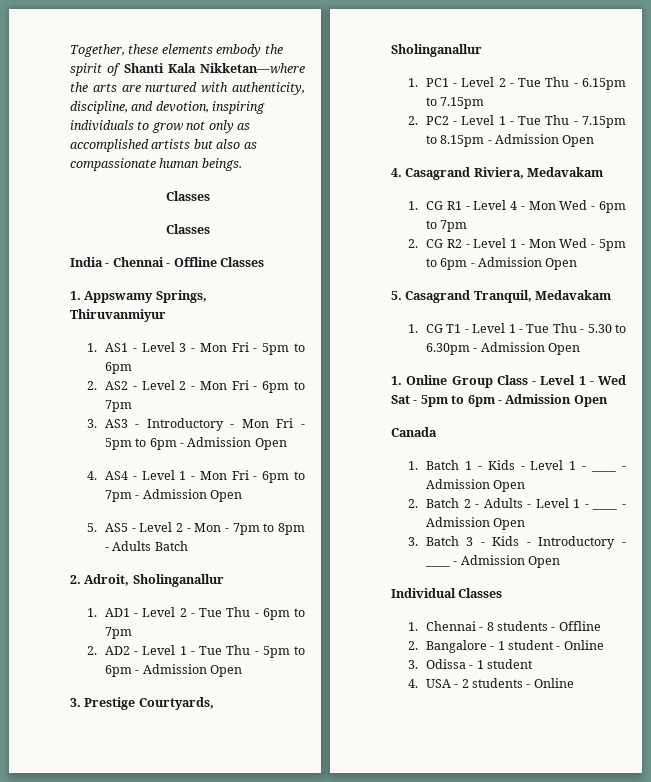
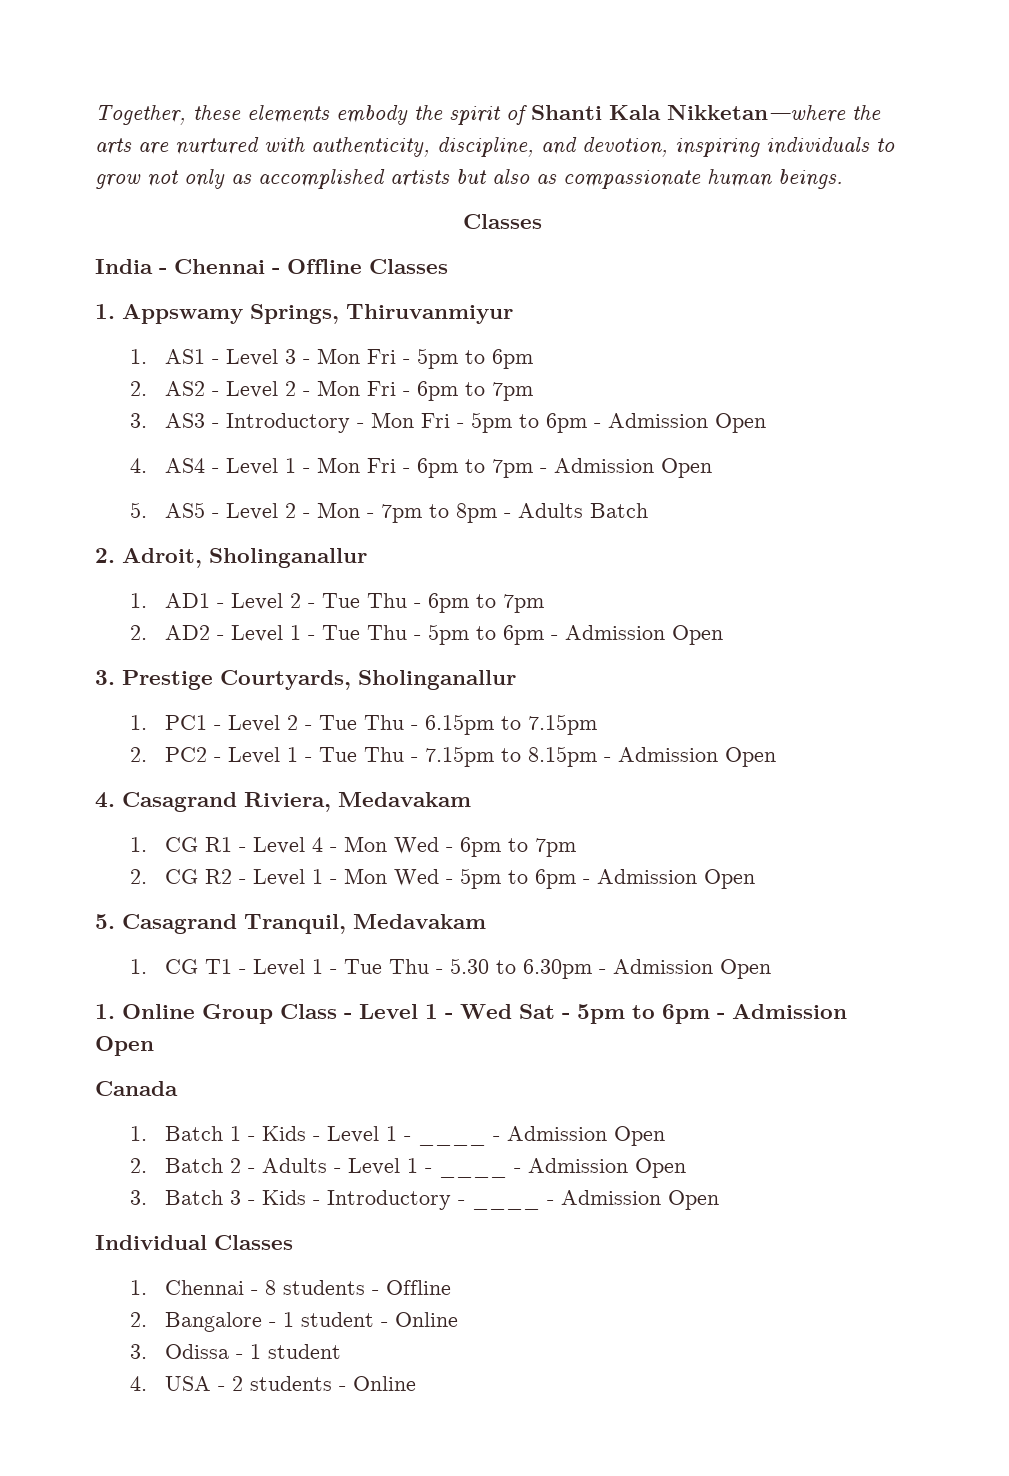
  Together, these elements embody the spirit of Shanti Kala Nikketan—where the arts are nurtured with authenticity, discipline, and devotion, inspiring individuals to grow not only as accomplished artists but also as compassionate human beings.
- Classes

